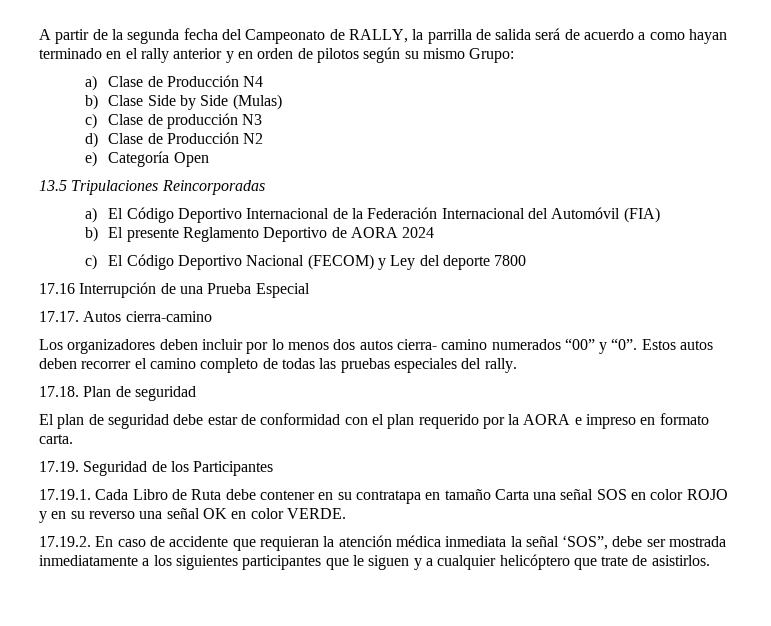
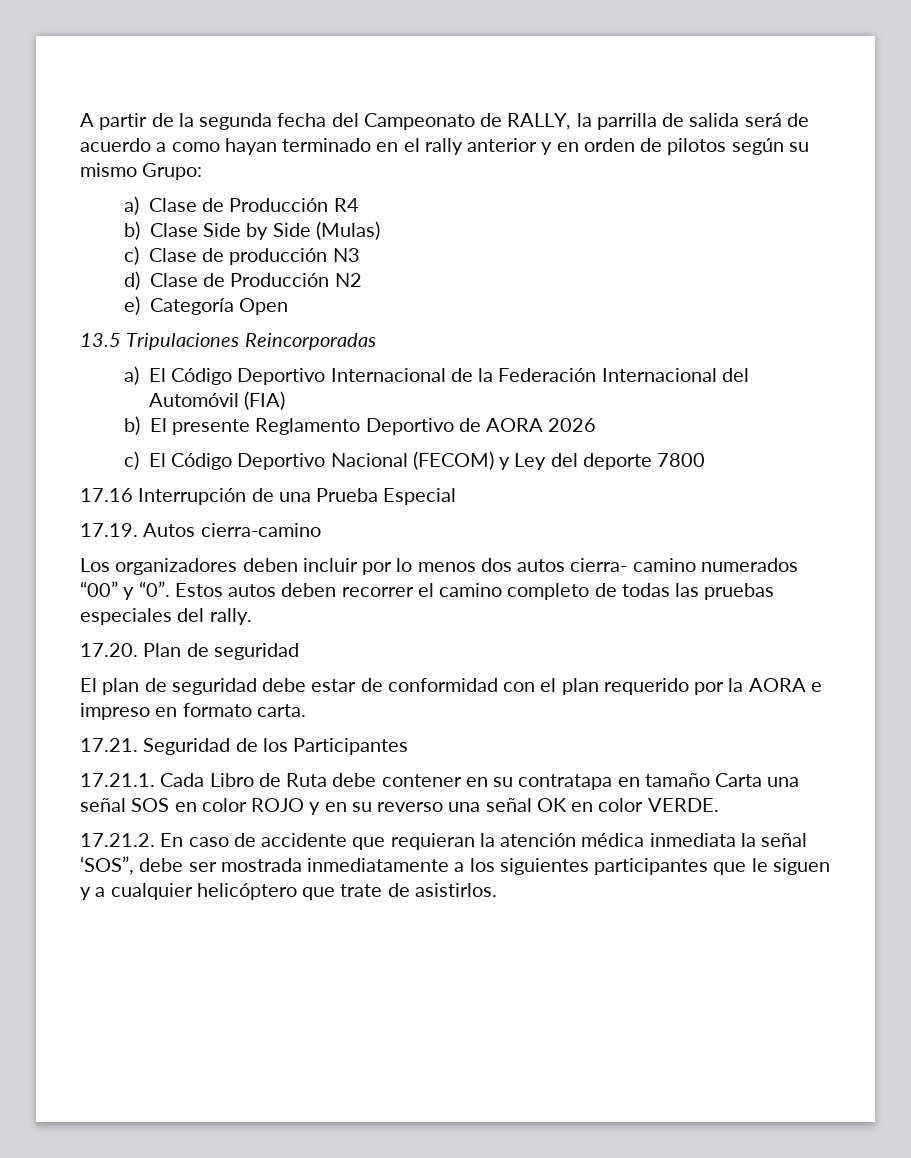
- a) Clase de Producción N4
+ a) Clase de Producción R4
- b) El presente Reglamento Deportivo de AORA 2024
+ b) El presente Reglamento Deportivo de AORA 2026
- 17.17. Autos cierra-camino
+ 17.19. Autos cierra-camino
- 17.18. Plan de seguridad
+ 17.20. Plan de seguridad
- 17.19. Seguridad de los Participantes
+ 17.21. Seguridad de los Participantes
- 17.19.1. Cada Libro de Ruta debe contener en su contratapa en tamaño Carta una señal SOS en color ROJO y en su reverso una señal OK en color VERDE.
+ 17.21.1. Cada Libro de Ruta debe contener en su contratapa en tamaño Carta una señal SOS en color ROJO y en su reverso una señal OK en color VERDE.
- 17.19.2. En caso de accidente que requieran la atención médica inmediata la señal ‘SOS”, debe ser mostrada inmediatamente a los siguientes participantes que le siguen y a cualquier helicóptero que trate de asistirlos.
+ 17.21.2. En caso de accidente que requieran la atención médica inmediata la señal ‘SOS”, debe ser mostrada inmediatamente a los siguientes participantes que le siguen y a cualquier helicóptero que trate de asistirlos.

